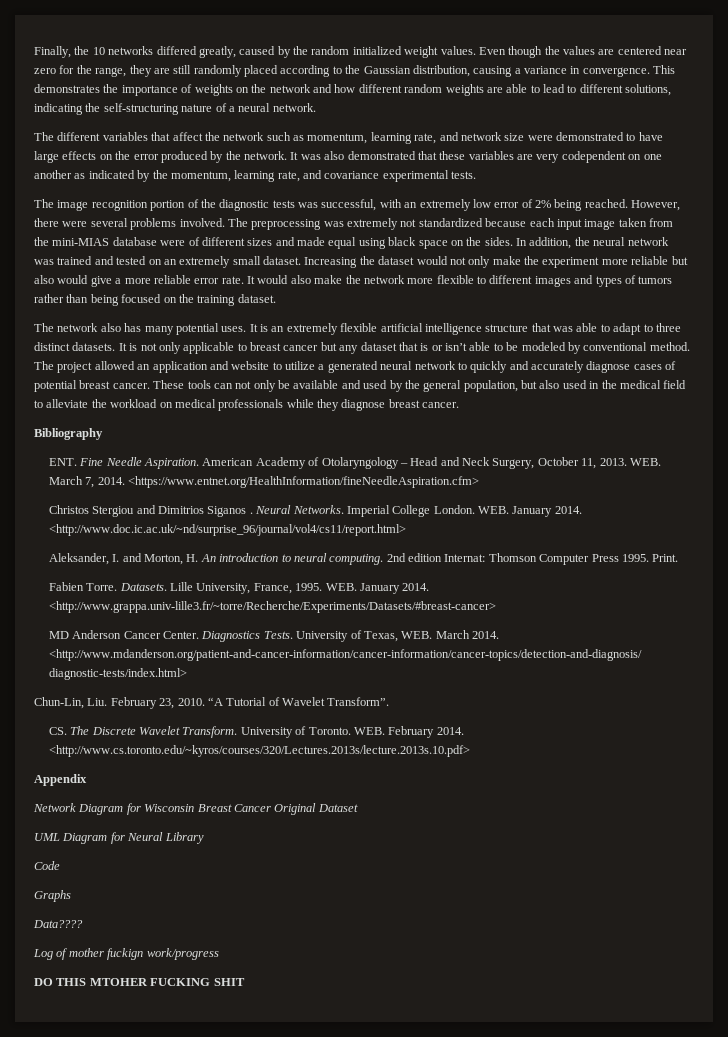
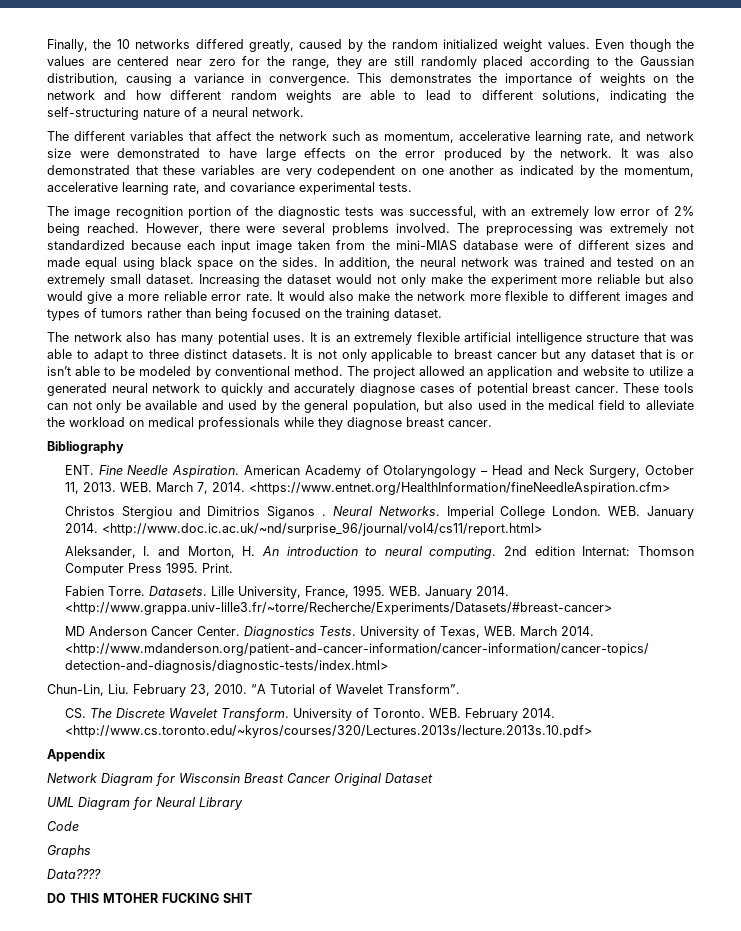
- The different variables that affect the network such as momentum, learning rate, and network size were demonstrated to have large effects on the error produced by the network.
+ The different variables that affect the network such as momentum, accelerative learning rate, and network size were demonstrated to have large effects on the error produced by the network.
- It was also demonstrated that these variables are very codependent on one another as indicated by the momentum, learning rate, and covariance experimental tests.
+ It was also demonstrated that these variables are very codependent on one another as indicated by the momentum, accelerative learning rate, and covariance experimental tests.
- Log of mother fuckign work/progress

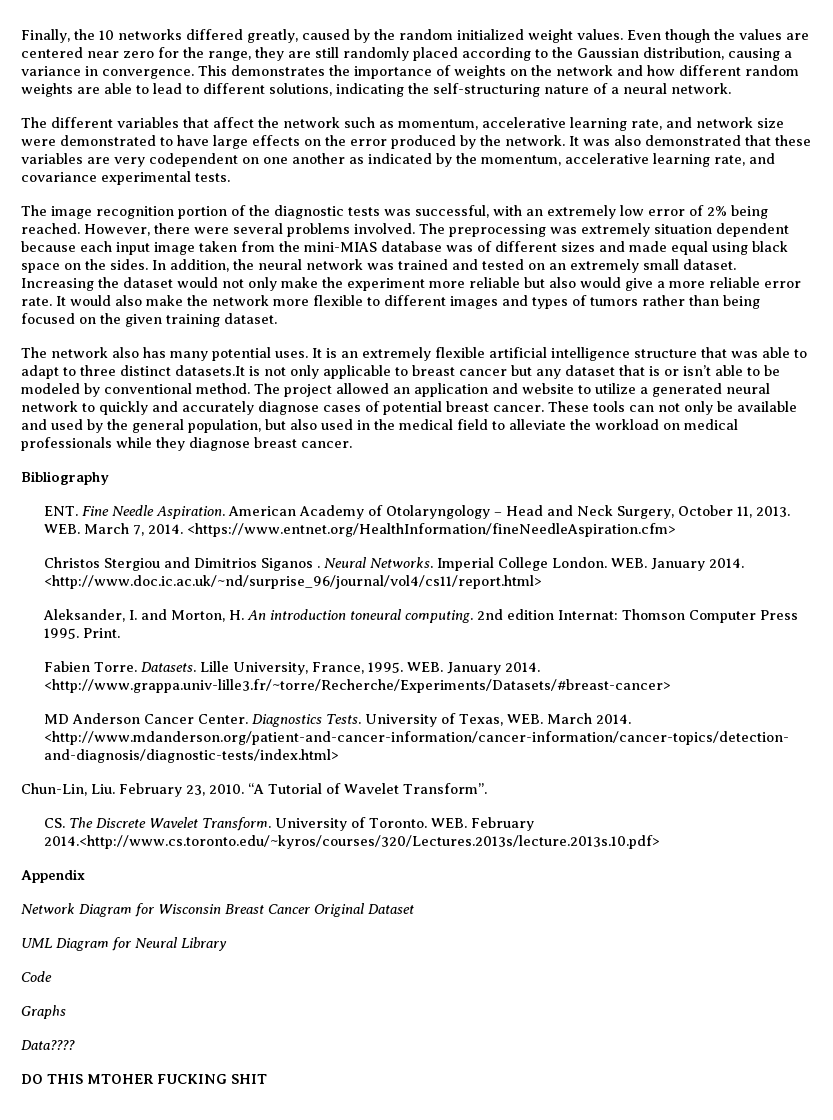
- The preprocessing was extremely not standardized because each input image taken from the mini-MIAS database were of different sizes and made equal using black space on the sides.
+ The preprocessing was extremely situation dependent because each input image taken from the mini-MIAS database was of different sizes and made equal using black space on the sides.
- It would also make the network more flexible to different images and types of tumors rather than being focused on the training dataset.
+ It would also make the network more flexible to different images and types of tumors rather than being focused on the given training dataset.
- It is an extremely flexible artificial intelligence structure that was able to adapt to three distinct datasets. It is not only applicable to breast cancer but any dataset that is or isn’t able to be modeled by conventional method.
+ It is an extremely flexible artificial intelligence structure that was able to adapt to three distinct datasets.It is not only applicable to breast cancer but any dataset that is or isn’t able to be modeled by conventional method.
- Aleksander, I. and Morton, H. An introduction to neural computing.
+ Aleksander, I. and Morton, H. An introduction toneural computing.
- WEB. February 2014. <http://www.cs.toronto.edu/~kyros/courses/320/Lectures.2013s/lecture.2013s.10.pdf>
+ WEB. February 2014.<http://www.cs.toronto.edu/~kyros/courses/320/Lectures.2013s/lecture.2013s.10.pdf>

